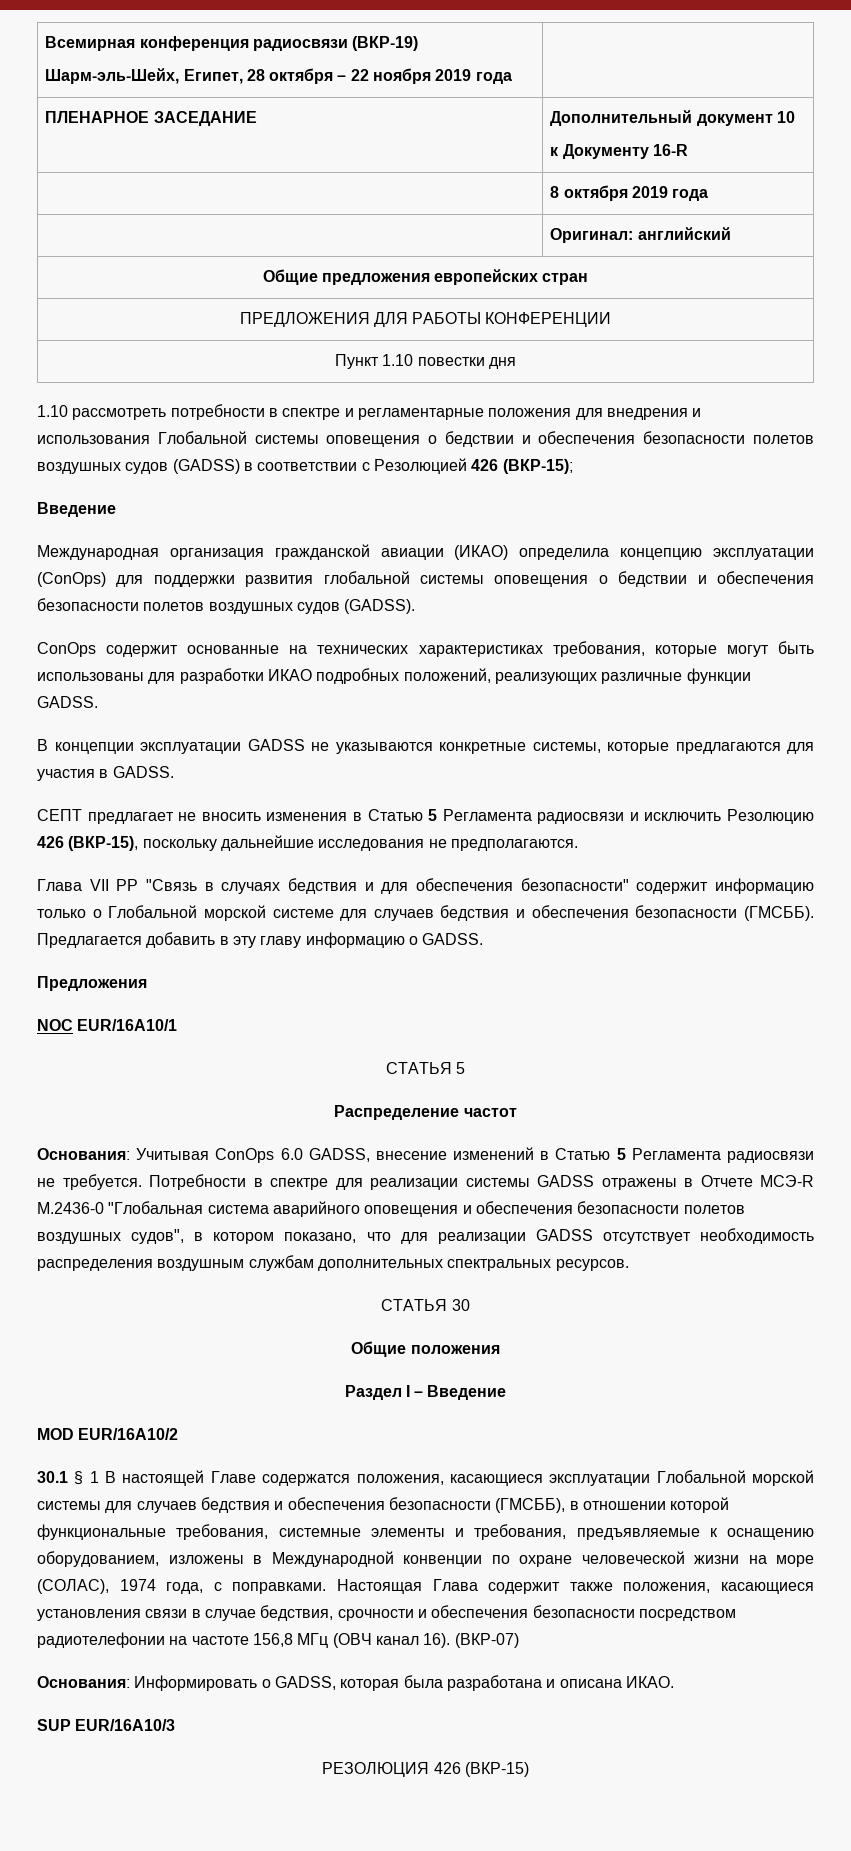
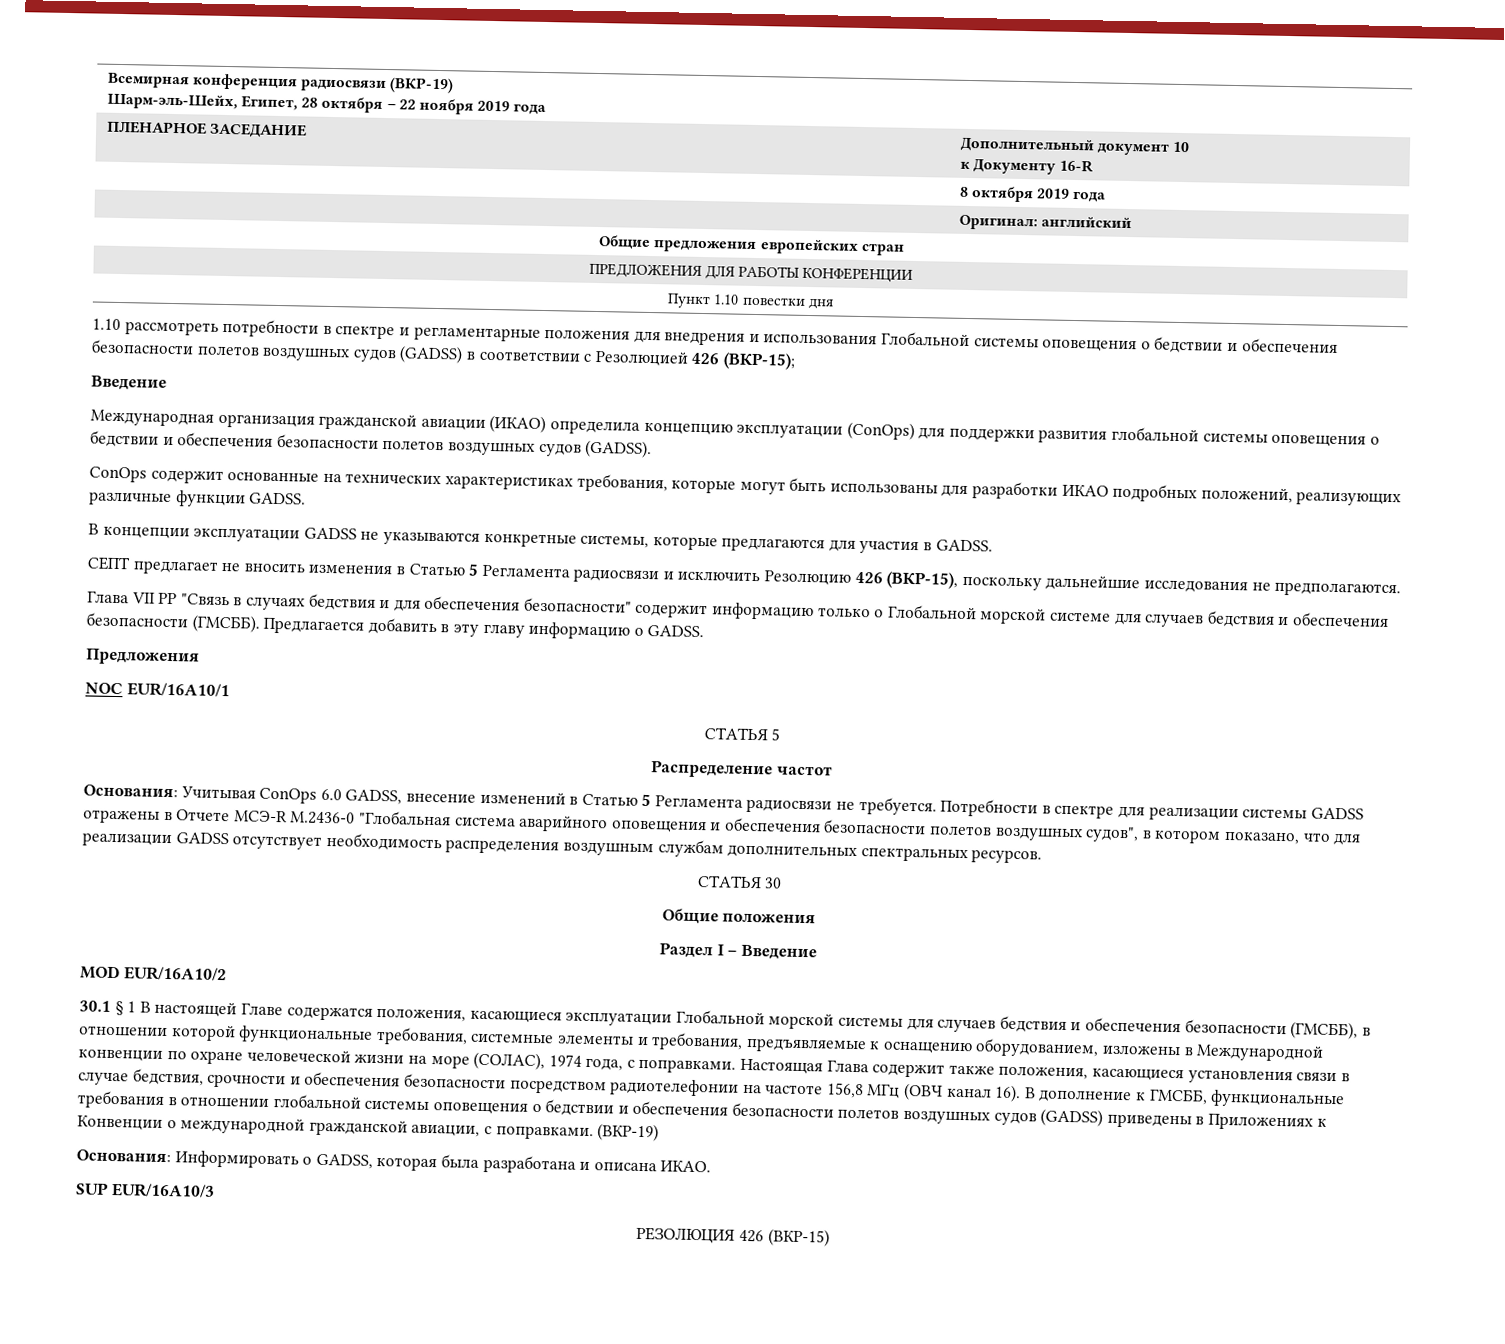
- (ВКР-07)
+ В дополнение к ГМСББ, функциональные требования в отношении глобальной системы оповещения о бедствии и обеспечения безопасности полетов воздушных судов (GADSS) приведены в Приложениях к Конвенции о международной гражданской авиации, с поправками. (ВКР-19)

